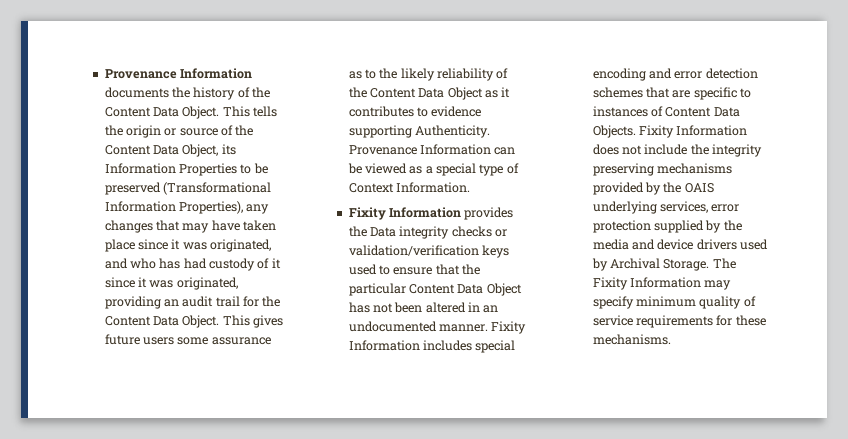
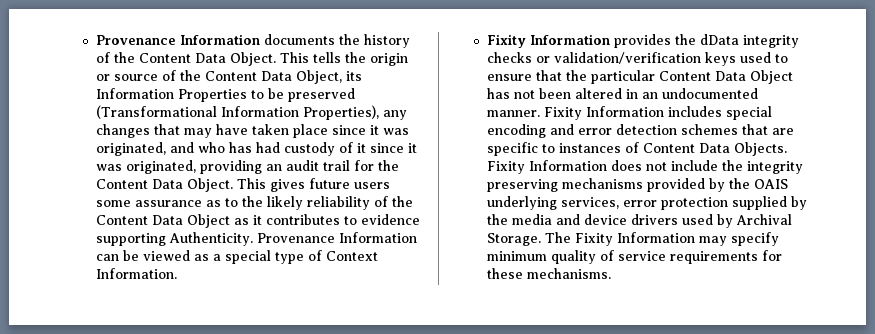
- Fixity Information provides the Data integrity checks or validation/verification keys used to ensure that the particular Content Data Object has not been altered in an undocumented manner.
+ Fixity Information provides the dData integrity checks or validation/verification keys used to ensure that the particular Content Data Object has not been altered in an undocumented manner.

